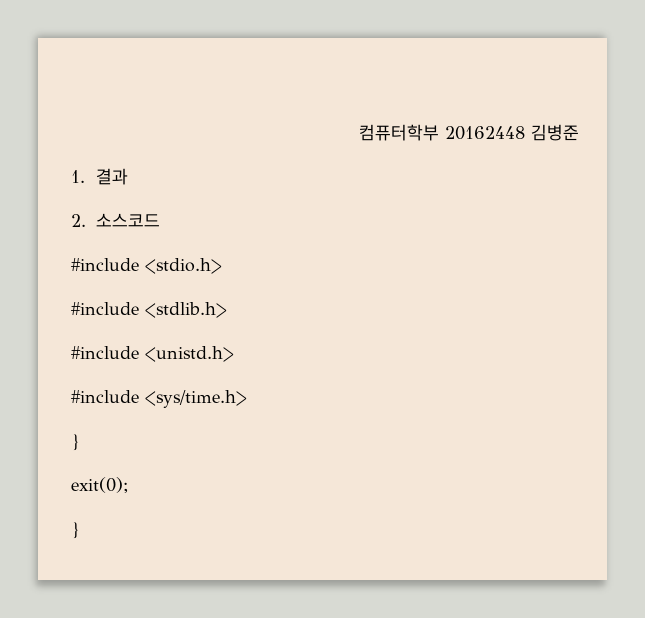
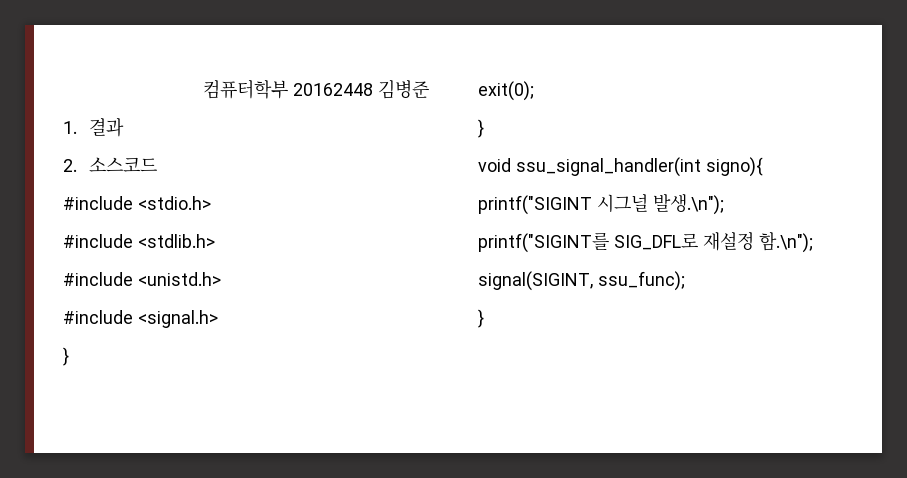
- #include <sys/time.h>
+ #include <signal.h>
+ void ssu_signal_handler(int signo){
+ printf("SIGINT 시그널 발생.\n");
+ printf("SIGINT를 SIG_DFL로 재설정 함.\n");
+ signal(SIGINT, ssu_func);
+ }

